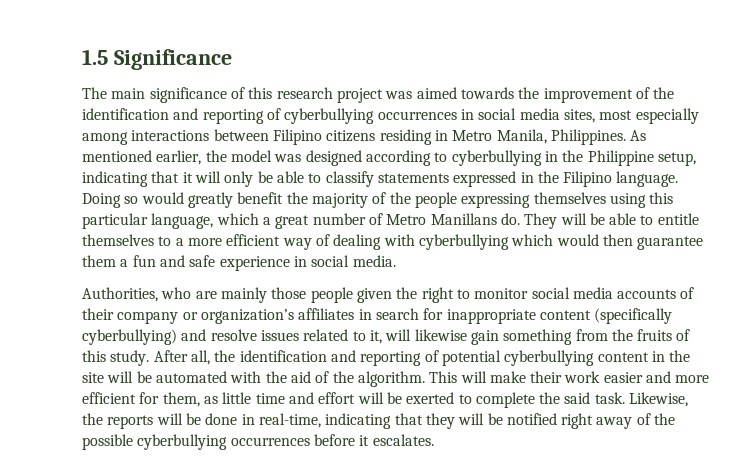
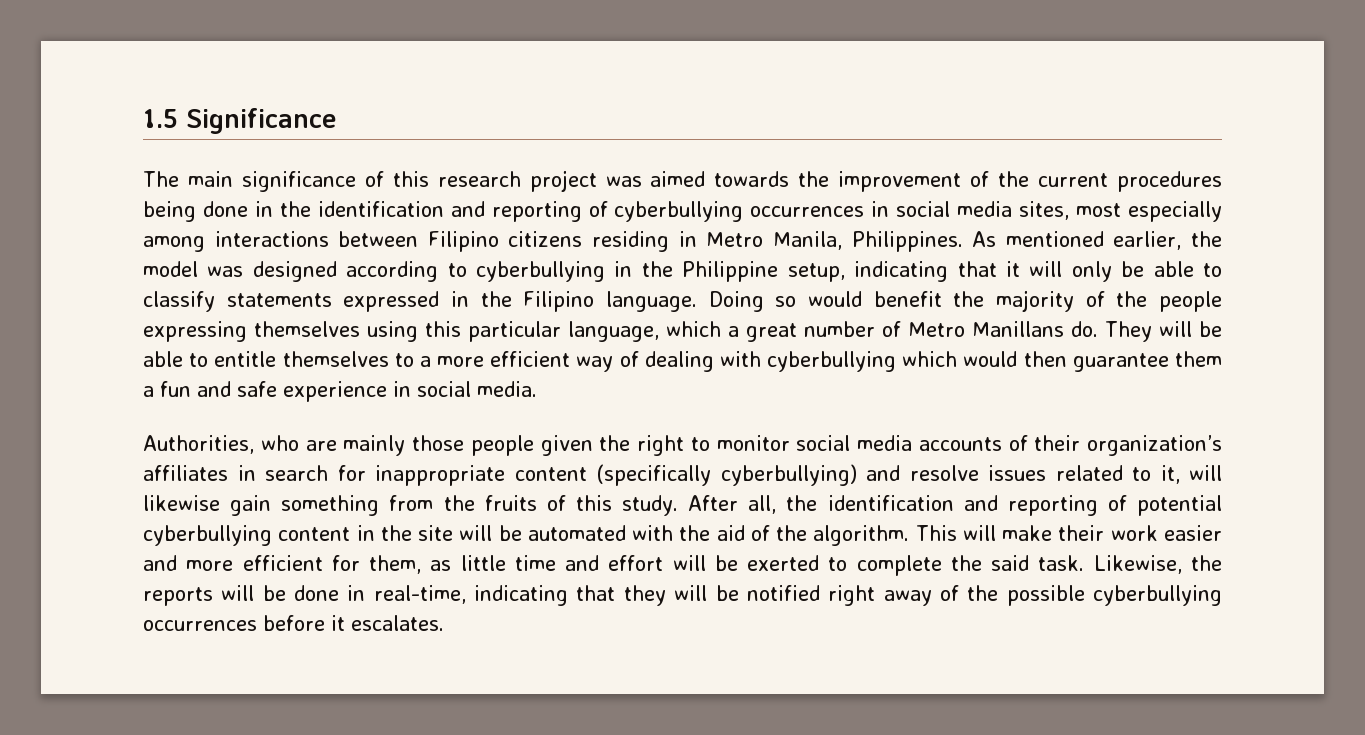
- The main significance of this research project was aimed towards the improvement of the identification and reporting of cyberbullying occurrences in social media sites, most especially among interactions between Filipino citizens residing in Metro Manila, Philippines.
+ The main significance of this research project was aimed towards the improvement of the current procedures being done in the identification and reporting of cyberbullying occurrences in social media sites, most especially among interactions between Filipino citizens residing in Metro Manila, Philippines.
- Doing so would greatly benefit the majority of the people expressing themselves using this particular language, which a great number of Metro Manillans do.
+ Doing so would benefit the majority of the people expressing themselves using this particular language, which a great number of Metro Manillans do.
- Authorities, who are mainly those people given the right to monitor social media accounts of their company or organization’s affiliates in search for inappropriate content (specifically cyberbullying) and resolve issues related to it, will likewise gain something from the fruits of this study.
+ Authorities, who are mainly those people given the right to monitor social media accounts of their organization’s affiliates in search for inappropriate content (specifically cyberbullying) and resolve issues related to it, will likewise gain something from the fruits of this study.

